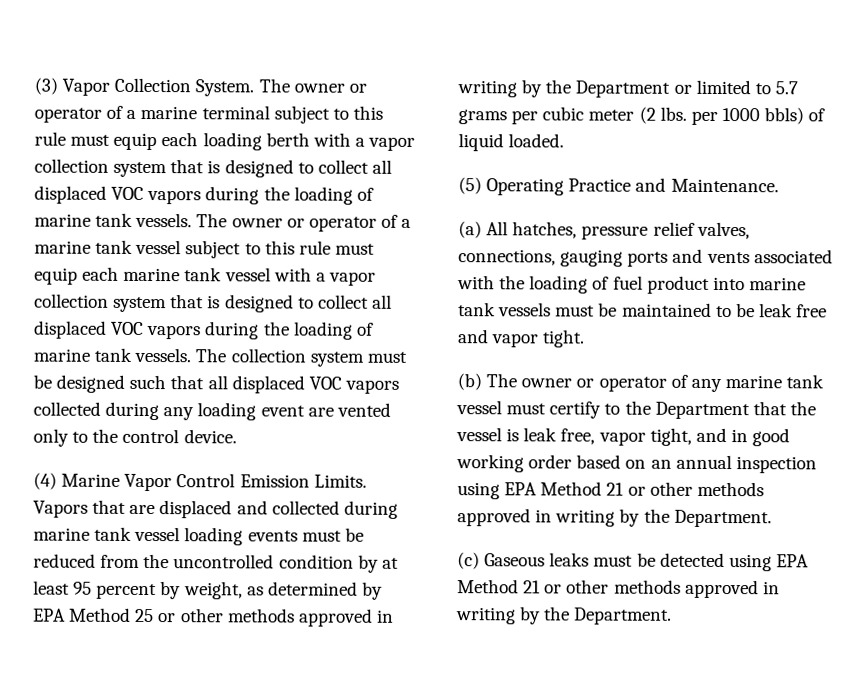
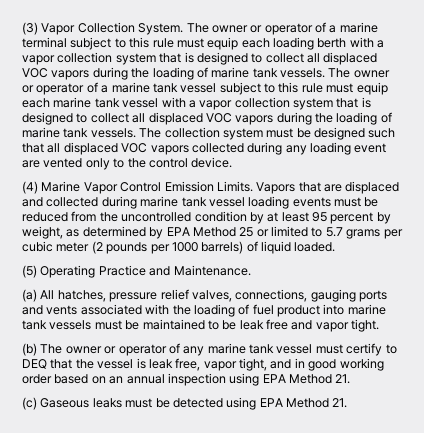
- Vapors that are displaced and collected during marine tank vessel loading events must be reduced from the uncontrolled condition by at least 95 percent by weight, as determined by EPA Method 25 or other methods approved in writing by the Department or limited to 5.7 grams per cubic meter (2 lbs. per 1000 bbls) of liquid loaded.
+ Vapors that are displaced and collected during marine tank vessel loading events must be reduced from the uncontrolled condition by at least 95 percent by weight, as determined by EPA Method 25 or limited to 5.7 grams per cubic meter (2 pounds per 1000 barrels) of liquid loaded.
- (b) The owner or operator of any marine tank vessel must certify to the Department that the vessel is leak free, vapor tight, and in good working order based on an annual inspection using EPA Method 21 or other methods approved in writing by the Department.
+ (b) The owner or operator of any marine tank vessel must certify to DEQ that the vessel is leak free, vapor tight, and in good working order based on an annual inspection using EPA Method 21.
- (c) Gaseous leaks must be detected using EPA Method 21 or other methods approved in writing by the Department.
+ (c) Gaseous leaks must be detected using EPA Method 21.

